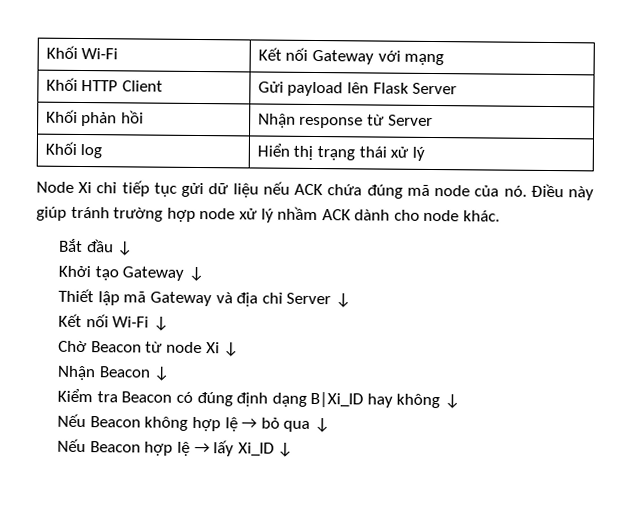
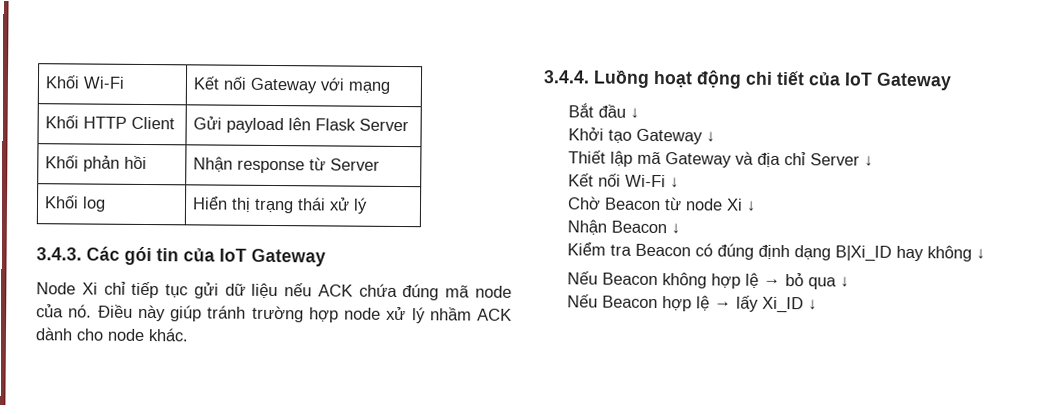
+ 3.4.3. Các gói tin của IoT Gateway
+ 3.4.4. Luồng hoạt động chi tiết của IoT Gateway

